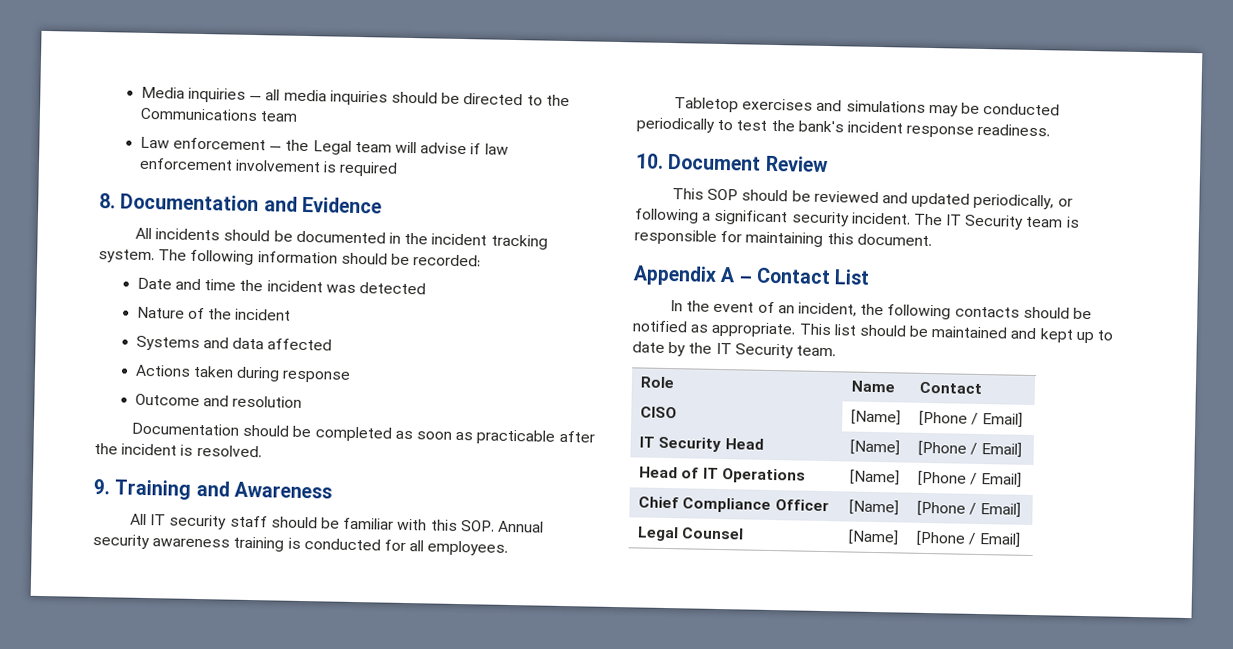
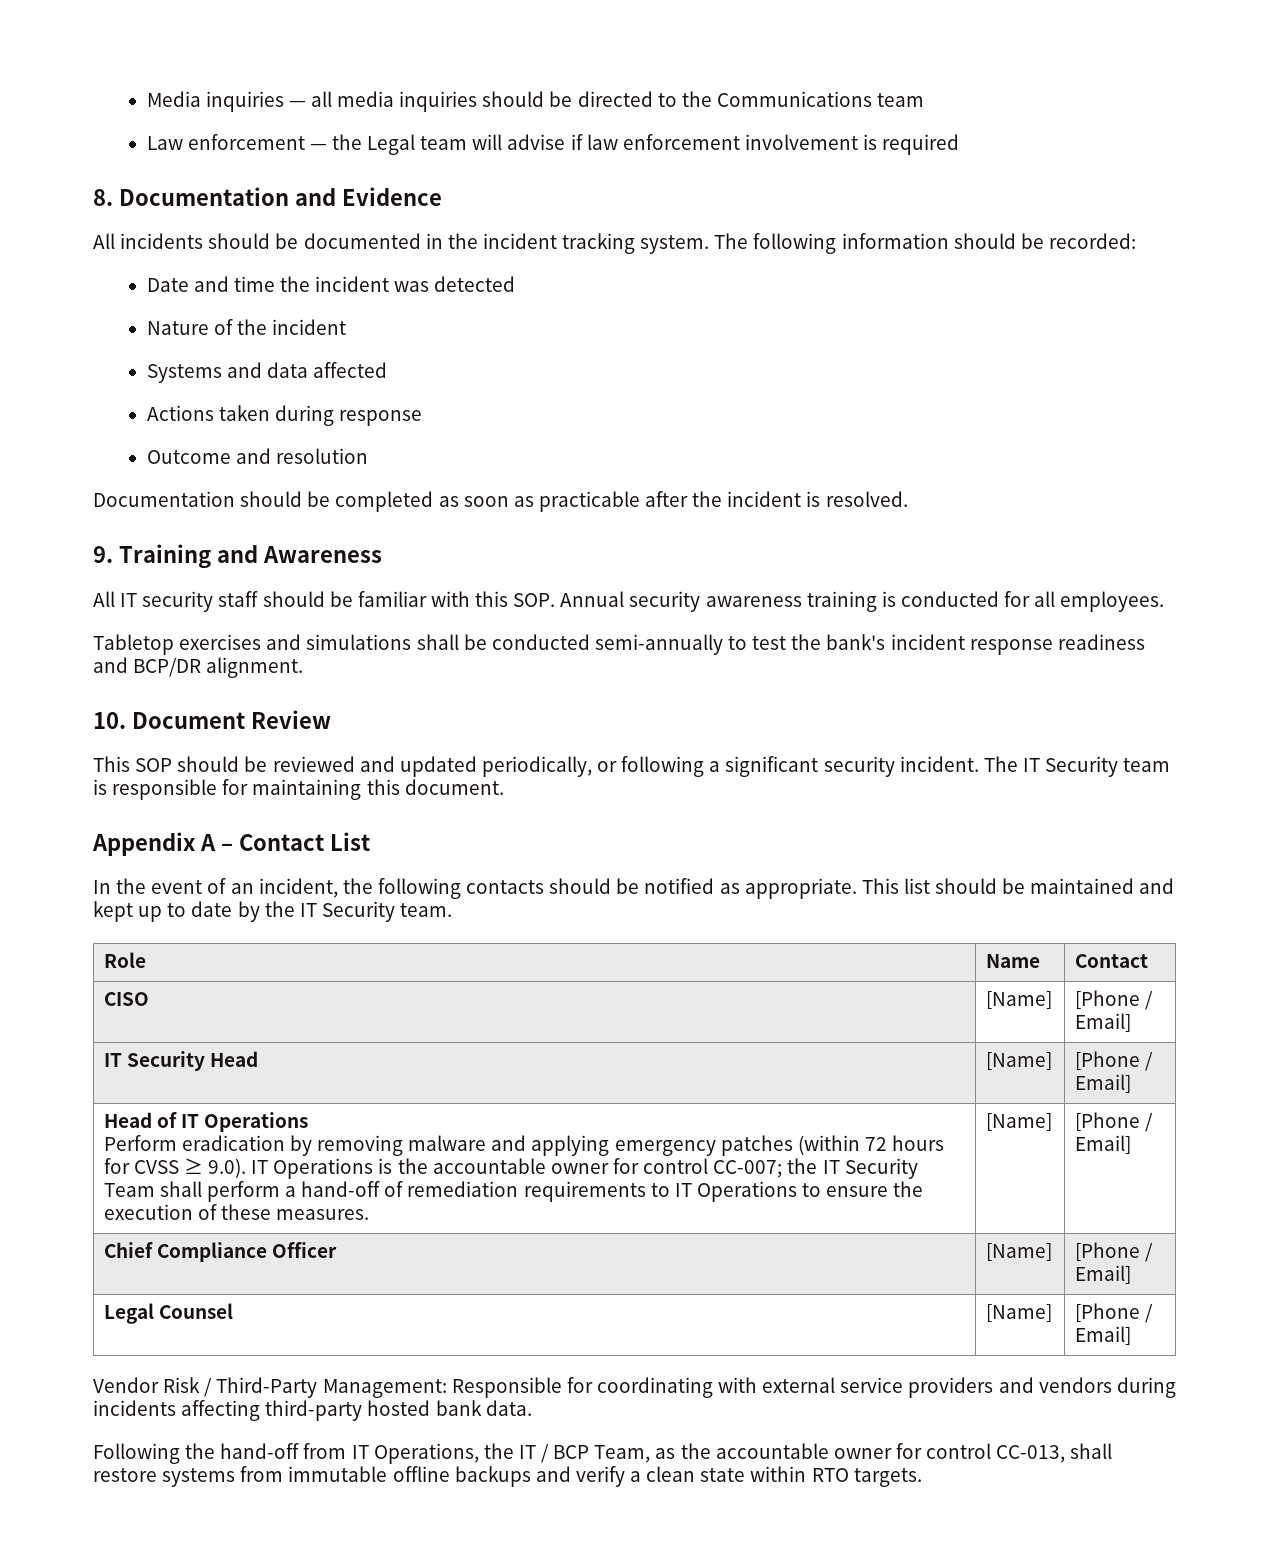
- Tabletop exercises and simulations may be conducted periodically to test the bank's incident response readiness.
+ Tabletop exercises and simulations shall be conducted semi-annually to test the bank's incident response readiness and BCP/DR alignment.
+ Perform eradication by removing malware and applying emergency patches (within 72 hours for CVSS ≥ 9.0). IT Operations is the accountable owner for control CC-007; the IT Security Team shall perform a hand-off of remediation requirements to IT Operations to ensure the execution of these measures.
+ Vendor Risk / Third-Party Management: Responsible for coordinating with external service providers and vendors during incidents affecting third-party hosted bank data.
+ Following the hand-off from IT Operations, the IT / BCP Team, as the accountable owner for control CC-013, shall restore systems from immutable offline backups and verify a clean state within RTO targets.

